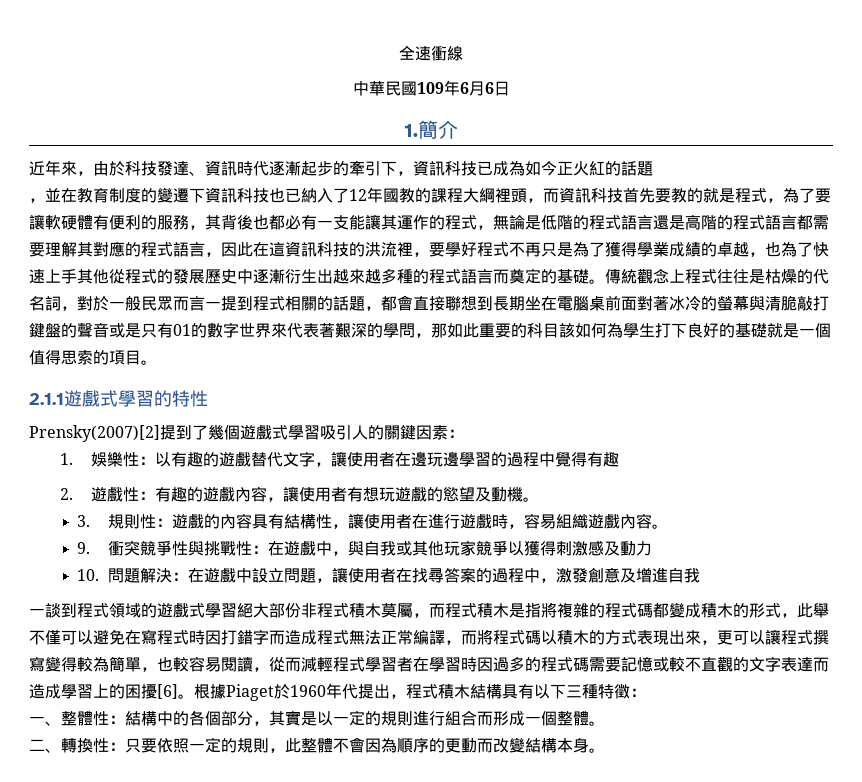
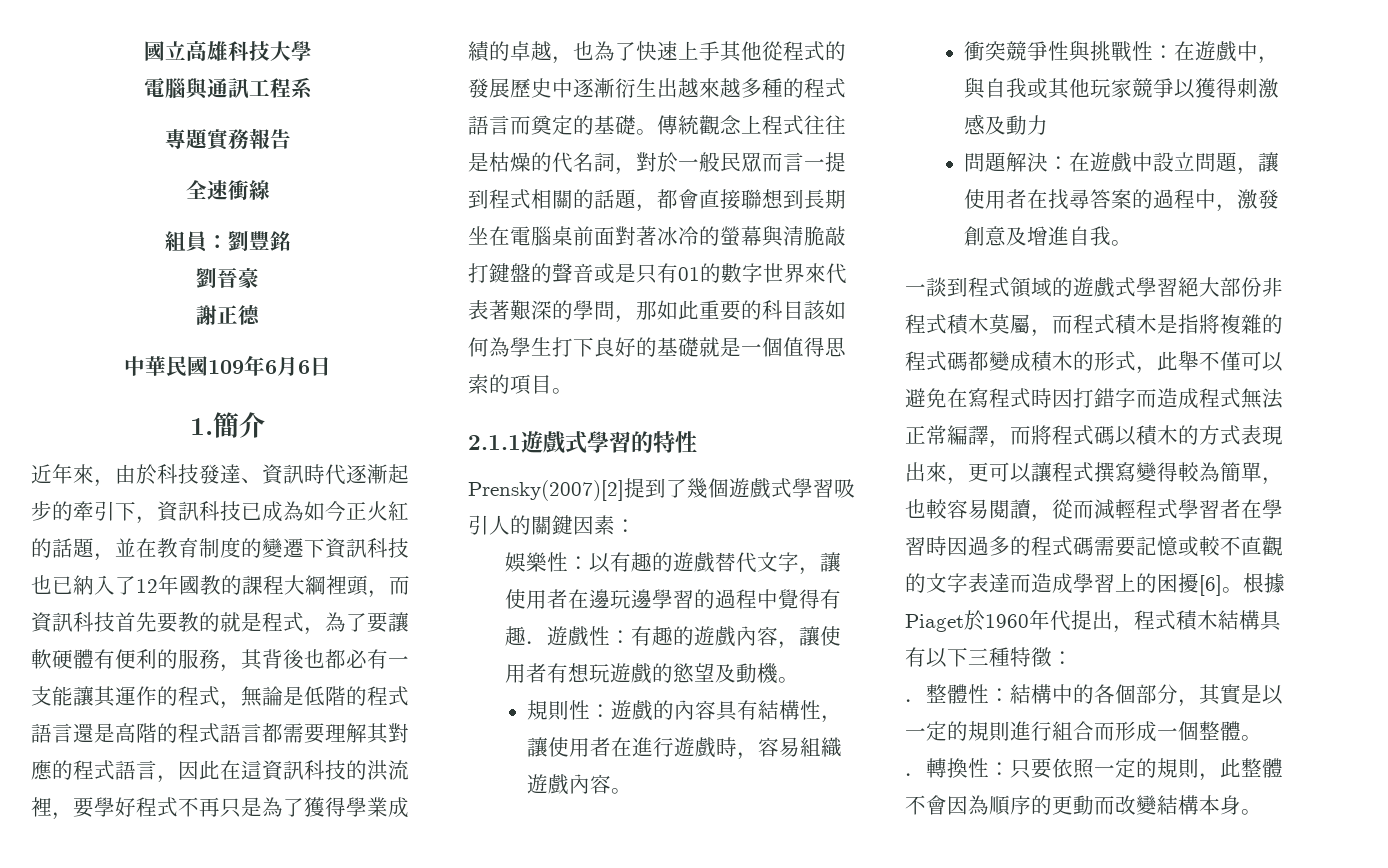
+ 國立高雄科技大學
+ 電腦與通訊工程系
+ 專題實務報告
  全速衝線
+ 組員：劉豐銘
+ 劉晉豪
+ 謝正德
- 近年來，由於科技發達、資訊時代逐漸起步的牽引下，資訊科技已成為如今正火紅的話題
- ，並在教育制度的變遷下資訊科技也已納入了12年國教的課程大綱裡頭，而資訊科技首先要教的就是程式，為了要讓軟硬體有便利的服務，其背後也都必有一支能讓其運作的程式，無論是低階的程式語言還是高階的程式語言都需要理解其對應的程式語言，因此在這資訊科技的洪流裡，要學好程式不再只是為了獲得學業成績的卓越，也為了快速上手其他從程式的發展歷史中逐漸衍生出越來越多種的程式語言而奠定的基礎。
+ 近年來，由於科技發達、資訊時代逐漸起步的牽引下，資訊科技已成為如今正火紅的話題，並在教育制度的變遷下資訊科技也已納入了12年國教的課程大綱裡頭，而資訊科技首先要教的就是程式，為了要讓軟硬體有便利的服務，其背後也都必有一支能讓其運作的程式，無論是低階的程式語言還是高階的程式語言都需要理解其對應的程式語言，因此在這資訊科技的洪流裡，要學好程式不再只是為了獲得學業成績的卓越，也為了快速上手其他從程式的發展歷史中逐漸衍生出越來越多種的程式語言而奠定的基礎。
- 1.娛樂性：以有趣的遊戲替代文字，讓使用者在邊玩邊學習的過程中覺得有趣
- 2.遊戲性：有趣的遊戲內容，讓使用者有想玩遊戲的慾望及動機。
+ 娛樂性：以有趣的遊戲替代文字，讓使用者在邊玩邊學習的過程中覺得有趣．遊戲性：有趣的遊戲內容，讓使用者有想玩遊戲的慾望及動機。
- 3.規則性：遊戲的內容具有結構性，讓使用者在進行遊戲時，容易組織遊戲內容。
+ 規則性：遊戲的內容具有結構性，讓使用者在進行遊戲時，容易組織遊戲內容。
- 9.衝突競爭性與挑戰性：在遊戲中，與自我或其他玩家競爭以獲得刺激感及動力
+ 衝突競爭性與挑戰性：在遊戲中，與自我或其他玩家競爭以獲得刺激感及動力
- 10.問題解決：在遊戲中設立問題，讓使用者在找尋答案的過程中，激發創意及增進自我
+ 問題解決：在遊戲中設立問題，讓使用者在找尋答案的過程中，激發創意及增進自我。
- 一、整體性：結構中的各個部分，其實是以一定的規則進行組合而形成一個整體。
+ ．整體性：結構中的各個部分，其實是以一定的規則進行組合而形成一個整體。
- 二、轉換性：只要依照一定的規則，此整體不會因為順序的更動而改變結構本身。
+ ．轉換性：只要依照一定的規則，此整體不會因為順序的更動而改變結構本身。

